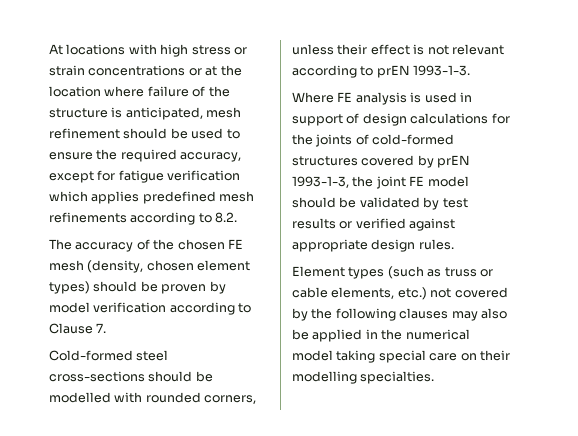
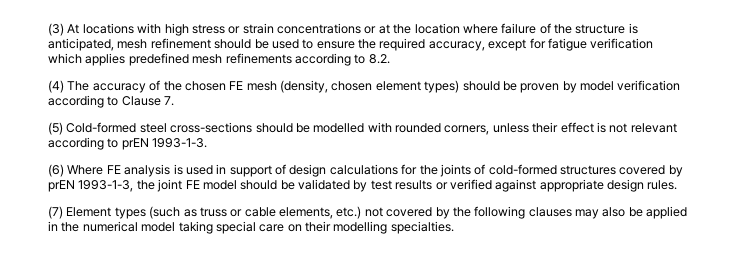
- At locations with high stress or strain concentrations or at the location where failure of the structure is anticipated, mesh refinement should be used to ensure the required accuracy, except for fatigue verification which applies predefined mesh refinements according to 8.2.
+ (3) At locations with high stress or strain concentrations or at the location where failure of the structure is anticipated, mesh refinement should be used to ensure the required accuracy, except for fatigue verification which applies predefined mesh refinements according to 8.2.
- The accuracy of the chosen FE mesh (density, chosen element types) should be proven by model verification according to Clause 7.
+ (4) The accuracy of the chosen FE mesh (density, chosen element types) should be proven by model verification according to Clause 7.
- Cold-formed steel cross-sections should be modelled with rounded corners, unless their effect is not relevant according to prEN 1993-1-3.
+ (5) Cold-formed steel cross-sections should be modelled with rounded corners, unless their effect is not relevant according to prEN 1993-1-3.
- Where FE analysis is used in support of design calculations for the joints of cold-formed structures covered by prEN 1993-1-3, the joint FE model should be validated by test results or verified against appropriate design rules.
+ (6) Where FE analysis is used in support of design calculations for the joints of cold-formed structures covered by prEN 1993-1-3, the joint FE model should be validated by test results or verified against appropriate design rules.
- Element types (such as truss or cable elements, etc.) not covered by the following clauses may also be applied in the numerical model taking special care on their modelling specialties.
+ (7) Element types (such as truss or cable elements, etc.) not covered by the following clauses may also be applied in the numerical model taking special care on their modelling specialties.

